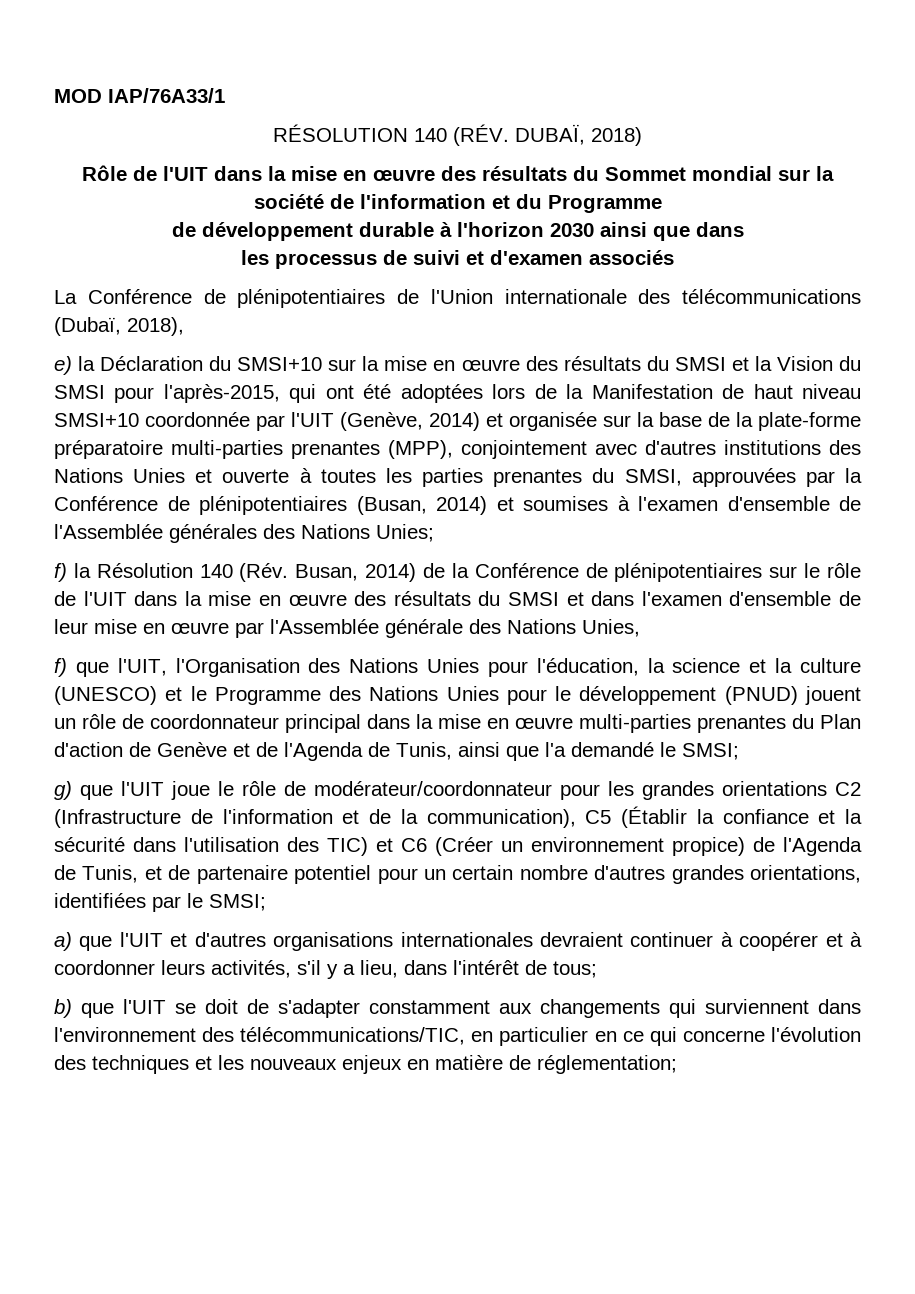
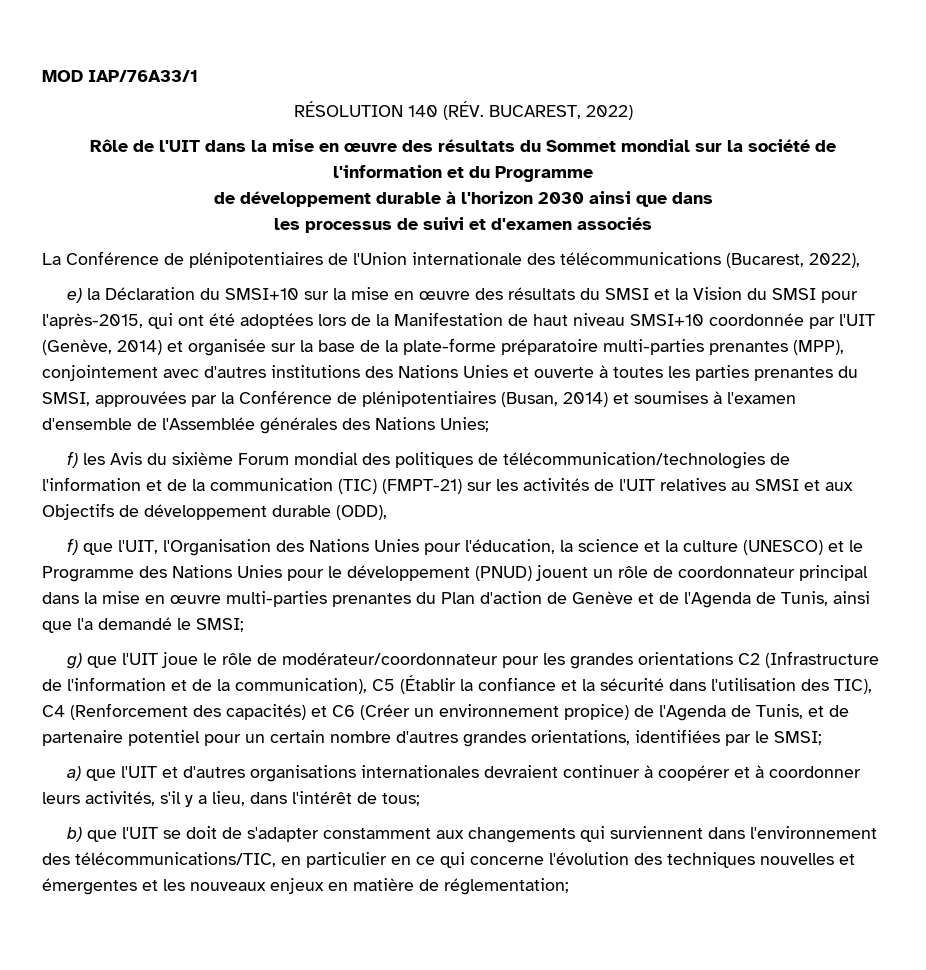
- RÉSOLUTION 140 (RÉV. DUBAÏ, 2018)
+ RÉSOLUTION 140 (RÉV. BUCAREST, 2022)
- La Conférence de plénipotentiaires de l'Union internationale des télécommunications (Dubaï, 2018),
+ La Conférence de plénipotentiaires de l'Union internationale des télécommunications (Bucarest, 2022),
- f) la Résolution 140 (Rév. Busan, 2014) de la Conférence de plénipotentiaires sur le rôle de l'UIT dans la mise en œuvre des résultats du SMSI et dans l'examen d'ensemble de leur mise en œuvre par l'Assemblée générale des Nations Unies,
+ f) les Avis du sixième Forum mondial des politiques de télécommunication/technologies de l'information et de la communication (TIC) (FMPT-21) sur les activités de l'UIT relatives au SMSI et aux Objectifs de développement durable (ODD),
- g) que l'UIT joue le rôle de modérateur/coordonnateur pour les grandes orientations C2 (Infrastructure de l'information et de la communication), C5 (Établir la confiance et la sécurité dans l'utilisation des TIC) et C6 (Créer un environnement propice) de l'Agenda de Tunis, et de partenaire potentiel pour un certain nombre d'autres grandes orientations, identifiées par le SMSI;
+ g) que l'UIT joue le rôle de modérateur/coordonnateur pour les grandes orientations C2 (Infrastructure de l'information et de la communication), C5 (Établir la confiance et la sécurité dans l'utilisation des TIC), C4 (Renforcement des capacités) et C6 (Créer un environnement propice) de l'Agenda de Tunis, et de partenaire potentiel pour un certain nombre d'autres grandes orientations, identifiées par le SMSI;
- b) que l'UIT se doit de s'adapter constamment aux changements qui surviennent dans l'environnement des télécommunications/TIC, en particulier en ce qui concerne l'évolution des techniques et les nouveaux enjeux en matière de réglementation;
+ b) que l'UIT se doit de s'adapter constamment aux changements qui surviennent dans l'environnement des télécommunications/TIC, en particulier en ce qui concerne l'évolution des techniques nouvelles et émergentes et les nouveaux enjeux en matière de réglementation;

